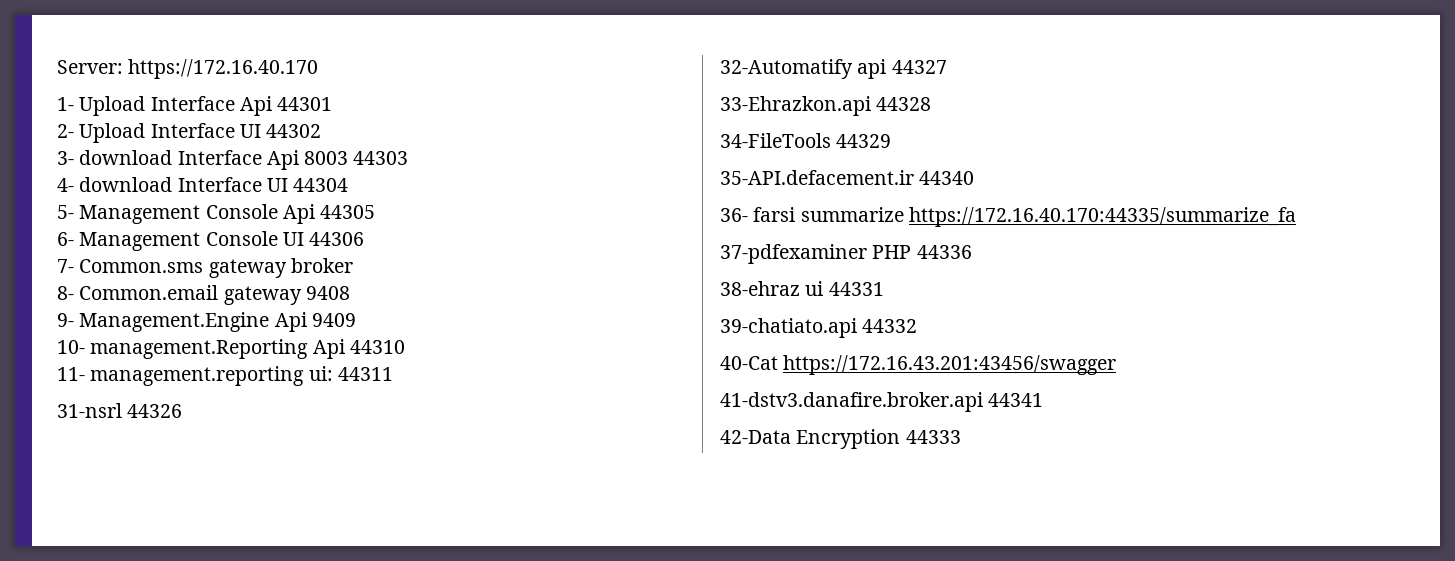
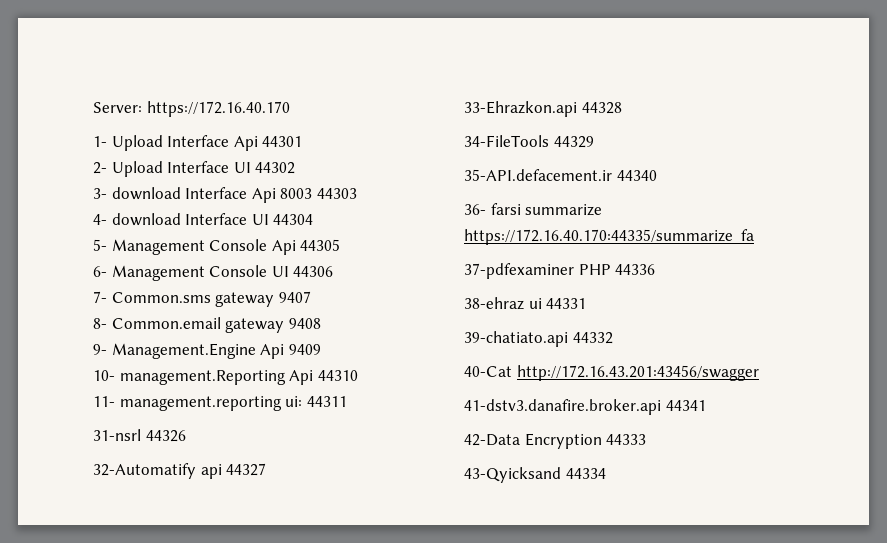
- 7- Common.sms gateway broker
+ 7- Common.sms gateway 9407
- 40-Cat https://172.16.43.201:43456/swagger
+ 40-Cat http://172.16.43.201:43456/swagger
+ 43-Qyicksand 44334

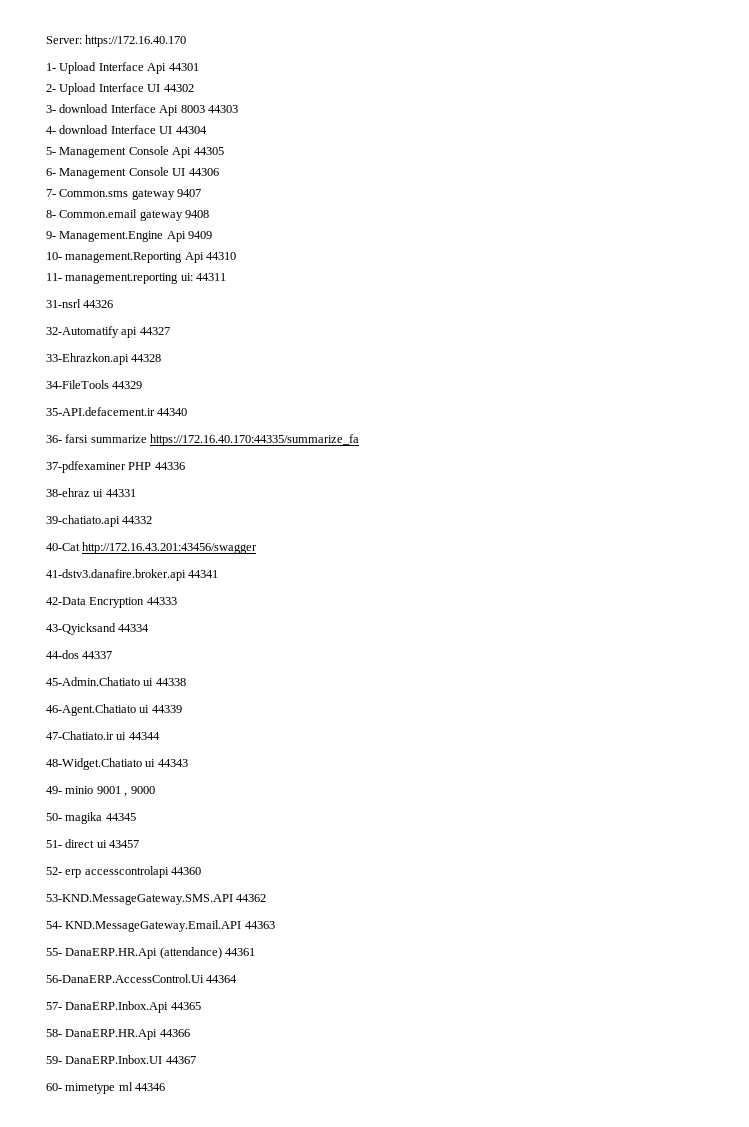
+ 44-dos 44337
+ 45-Admin.Chatiato ui 44338
+ 46-Agent.Chatiato ui 44339
+ 47-Chatiato.ir ui 44344
+ 48-Widget.Chatiato ui 44343
+ 49- minio 9001 , 9000
+ 50- magika 44345
+ 51- direct ui 43457
+ 52- erp accesscontrolapi 44360
+ 53-KND.MessageGateway.SMS.API 44362
+ 54- KND.MessageGateway.Email.API 44363
+ 55- DanaERP.HR.Api (attendance) 44361
+ 56-DanaERP.AccessControl.Ui 44364
+ 57- DanaERP.Inbox.Api 44365
+ 58- DanaERP.HR.Api 44366
+ 59- DanaERP.Inbox.UI 44367
+ 60- mimetype ml 44346

